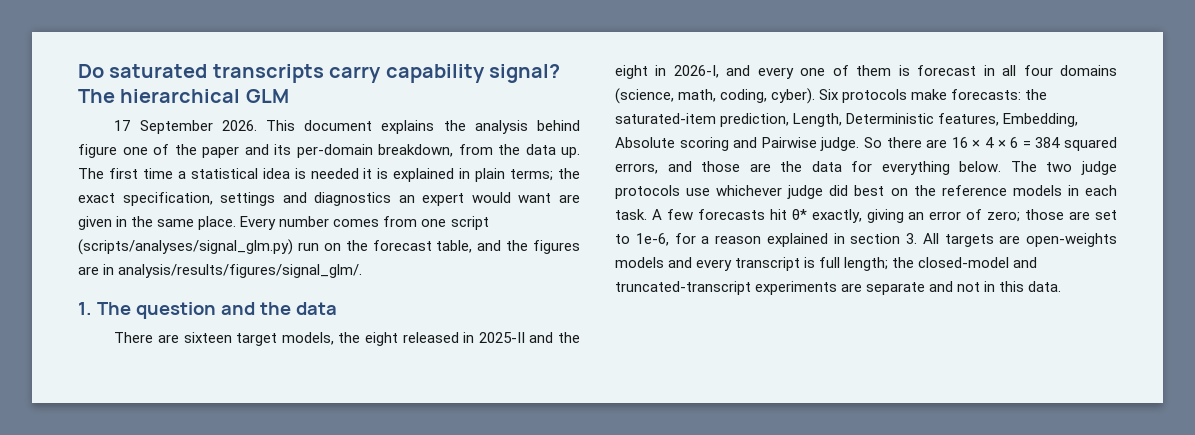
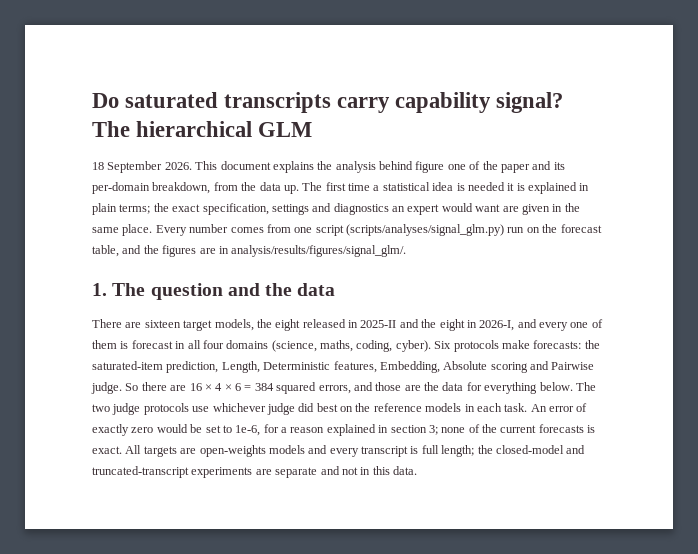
- 17 September 2026.
+ 18 September 2026.
- There are sixteen target models, the eight released in 2025-II and the eight in 2026-I, and every one of them is forecast in all four domains (science, math, coding, cyber).
+ There are sixteen target models, the eight released in 2025-II and the eight in 2026-I, and every one of them is forecast in all four domains (science, maths, coding, cyber).
- A few forecasts hit θ* exactly, giving an error of zero; those are set to 1e-6, for a reason explained in section 3. All targets are open-weights models and every transcript is full length; the closed-model and truncated-transcript experiments are separate and not in this data.
+ An error of exactly zero would be set to 1e-6, for a reason explained in section 3; none of the current forecasts is exact. All targets are open-weights models and every transcript is full length; the closed-model and truncated-transcript experiments are separate and not in this data.

